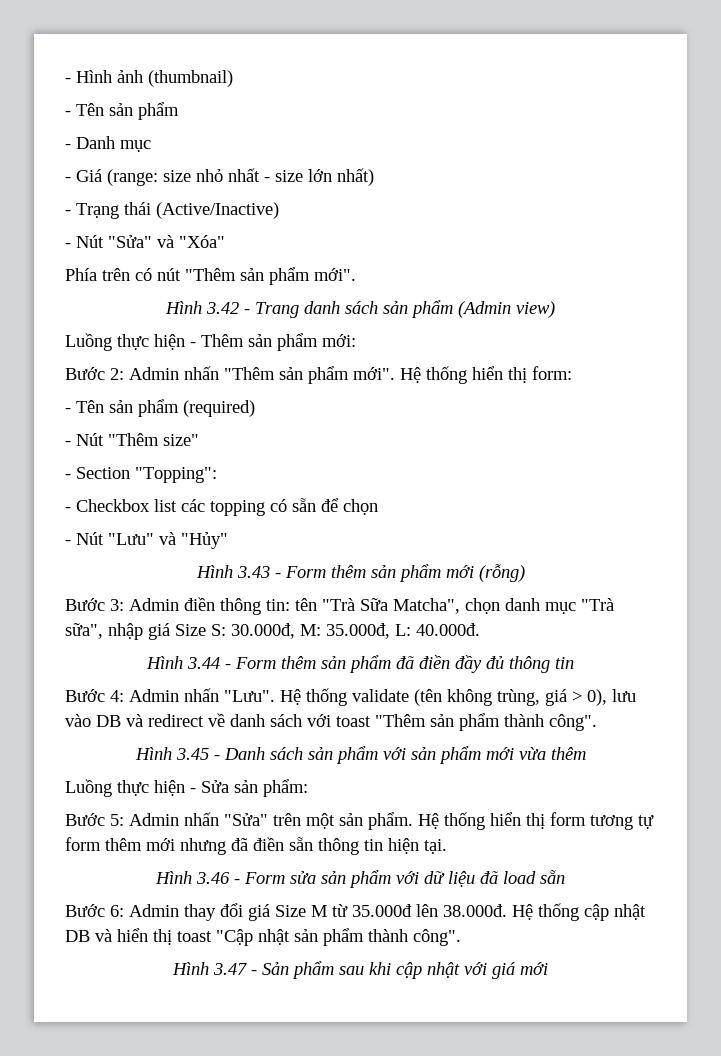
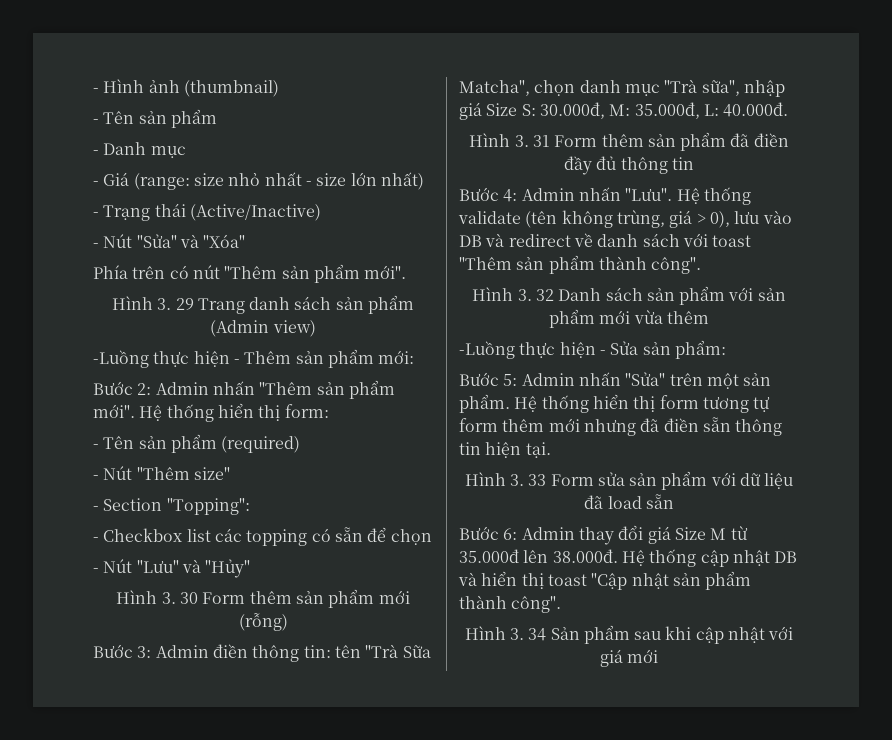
- Hình 3.42 - Trang danh sách sản phẩm (Admin view)
+ Hình 3. 29 Trang danh sách sản phẩm (Admin view)
- Luồng thực hiện - Thêm sản phẩm mới:
+ -Luồng thực hiện - Thêm sản phẩm mới:
- Hình 3.43 - Form thêm sản phẩm mới (rỗng)
+ Hình 3. 30 Form thêm sản phẩm mới (rỗng)
- Hình 3.44 - Form thêm sản phẩm đã điền đầy đủ thông tin
+ Hình 3. 31 Form thêm sản phẩm đã điền đầy đủ thông tin
- Hình 3.45 - Danh sách sản phẩm với sản phẩm mới vừa thêm
+ Hình 3. 32 Danh sách sản phẩm với sản phẩm mới vừa thêm
- Luồng thực hiện - Sửa sản phẩm:
+ -Luồng thực hiện - Sửa sản phẩm:
- Hình 3.46 - Form sửa sản phẩm với dữ liệu đã load sẵn
+ Hình 3. 33 Form sửa sản phẩm với dữ liệu đã load sẵn
- Hình 3.47 - Sản phẩm sau khi cập nhật với giá mới
+ Hình 3. 34 Sản phẩm sau khi cập nhật với giá mới

